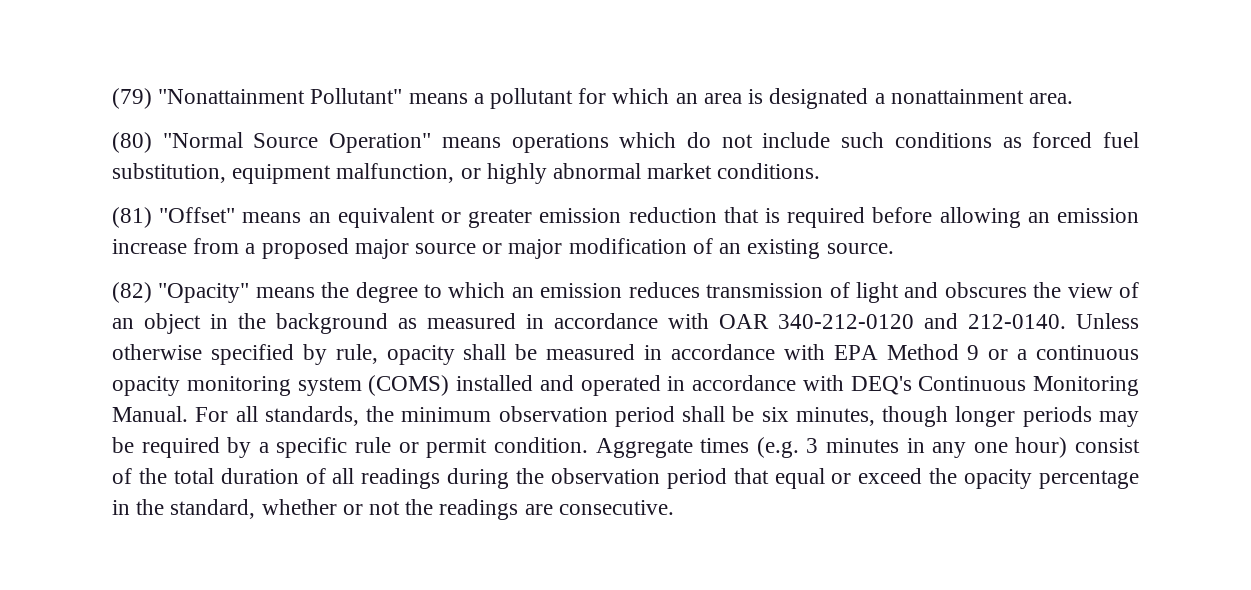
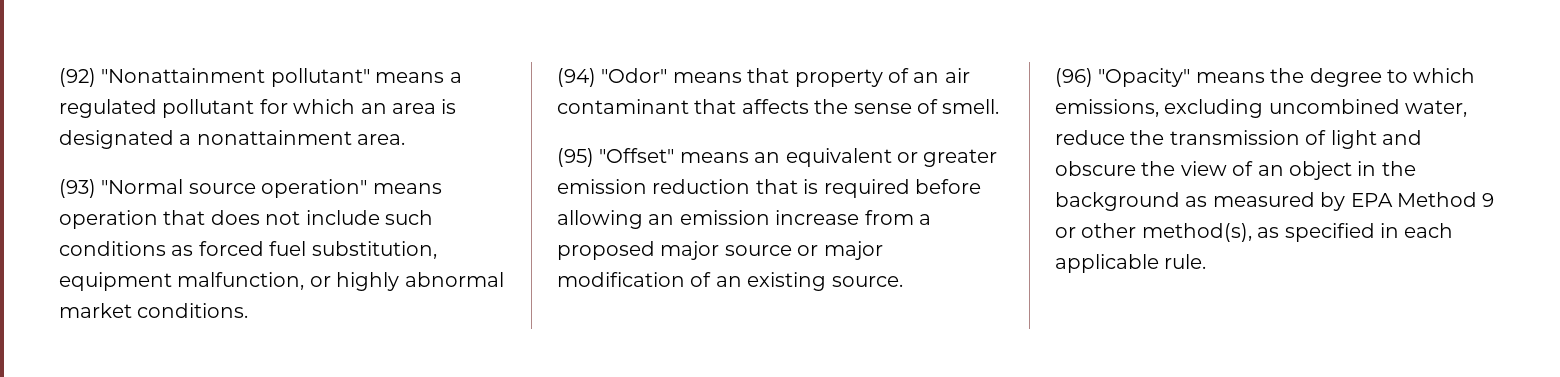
- (79) "Nonattainment Pollutant" means a pollutant for which an area is designated a nonattainment area.
+ (92) "Nonattainment pollutant" means a regulated pollutant for which an area is designated a nonattainment area.
- (80) "Normal Source Operation" means operations which do not include such conditions as forced fuel substitution, equipment malfunction, or highly abnormal market conditions.
+ (93) "Normal source operation" means operation that does not include such conditions as forced fuel substitution, equipment malfunction, or highly abnormal market conditions.
- (81) "Offset" means an equivalent or greater emission reduction that is required before allowing an emission increase from a proposed major source or major modification of an existing source.
+ (94) "Odor" means that property of an air contaminant that affects the sense of smell.
+ (95) "Offset" means an equivalent or greater emission reduction that is required before allowing an emission increase from a proposed major source or major modification of an existing source.
- (82) "Opacity" means the degree to which an emission reduces transmission of light and obscures the view of an object in the background as measured in accordance with OAR 340-212-0120 and 212-0140. Unless otherwise specified by rule, opacity shall be measured in accordance with EPA Method 9 or a continuous opacity monitoring system (COMS) installed and operated in accordance with DEQ's Continuous Monitoring Manual. For all standards, the minimum observation period shall be six minutes, though longer periods may be required by a specific rule or permit condition. Aggregate times (e.g. 3 minutes in any one hour) consist of the total duration of all readings during the observation period that equal or exceed the opacity percentage in the standard, whether or not the readings are consecutive.
+ (96) "Opacity" means the degree to which emissions, excluding uncombined water, reduce the transmission of light and obscure the view of an object in the background as measured by EPA Method 9 or other method(s), as specified in each applicable rule.

